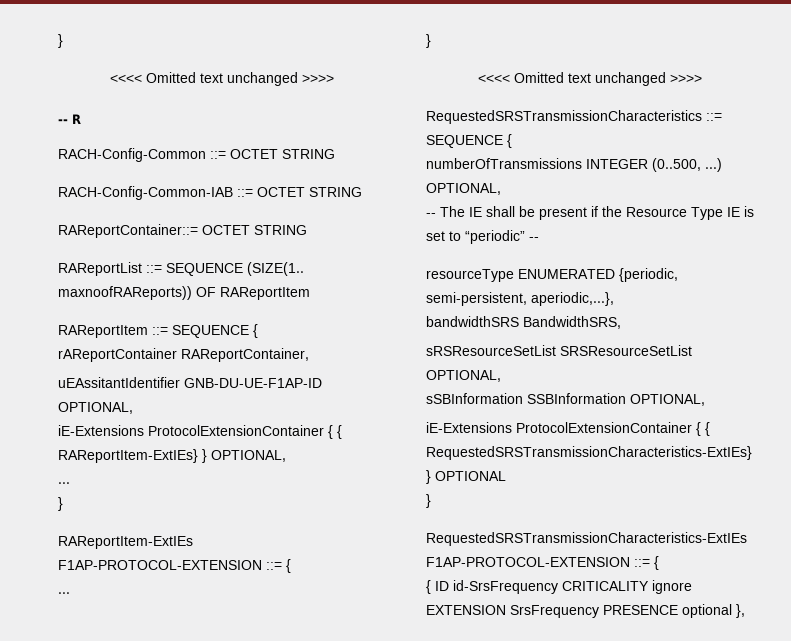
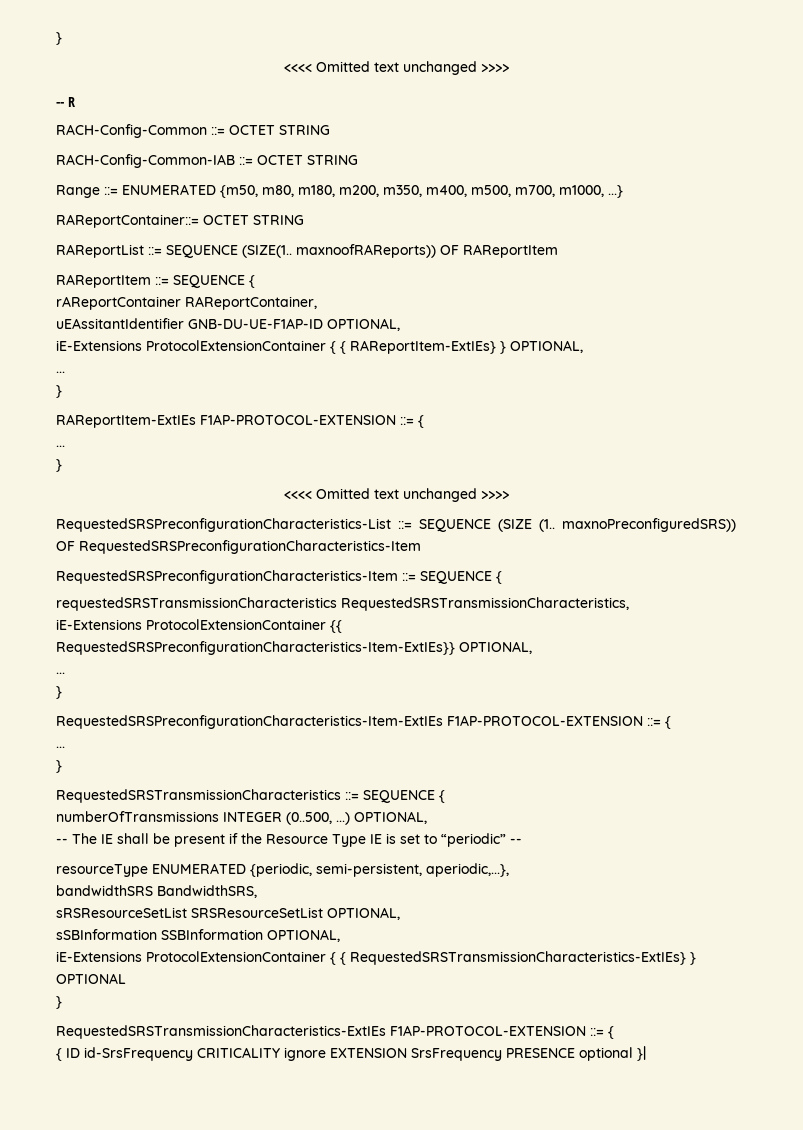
+ Range ::= ENUMERATED {m50, m80, m180, m200, m350, m400, m500, m700, m1000, ...}
+ RequestedSRSPreconfigurationCharacteristics-List ::= SEQUENCE (SIZE (1.. maxnoPreconfiguredSRS)) OF RequestedSRSPreconfigurationCharacteristics-Item
+ RequestedSRSPreconfigurationCharacteristics-Item ::= SEQUENCE {
+ requestedSRSTransmissionCharacteristics RequestedSRSTransmissionCharacteristics,
+ iE-Extensions ProtocolExtensionContainer {{ RequestedSRSPreconfigurationCharacteristics-Item-ExtIEs}} OPTIONAL,
+ ...
+ }
+ RequestedSRSPreconfigurationCharacteristics-Item-ExtIEs F1AP-PROTOCOL-EXTENSION ::= {
+ ...
+ }
- { ID id-SrsFrequency CRITICALITY ignore EXTENSION SrsFrequency PRESENCE optional },
+ { ID id-SrsFrequency CRITICALITY ignore EXTENSION SrsFrequency PRESENCE optional }|

